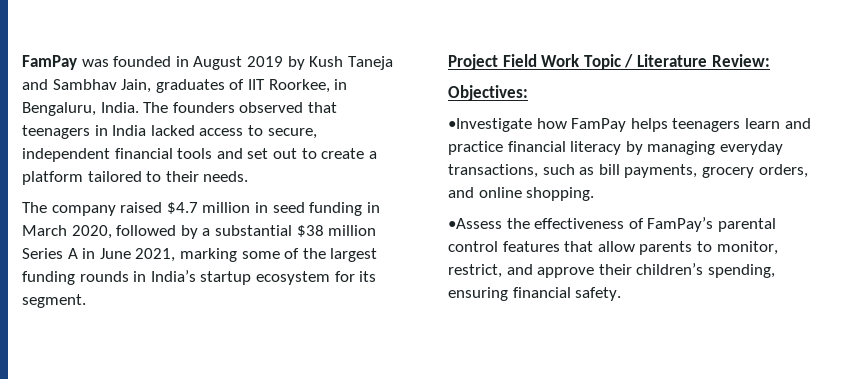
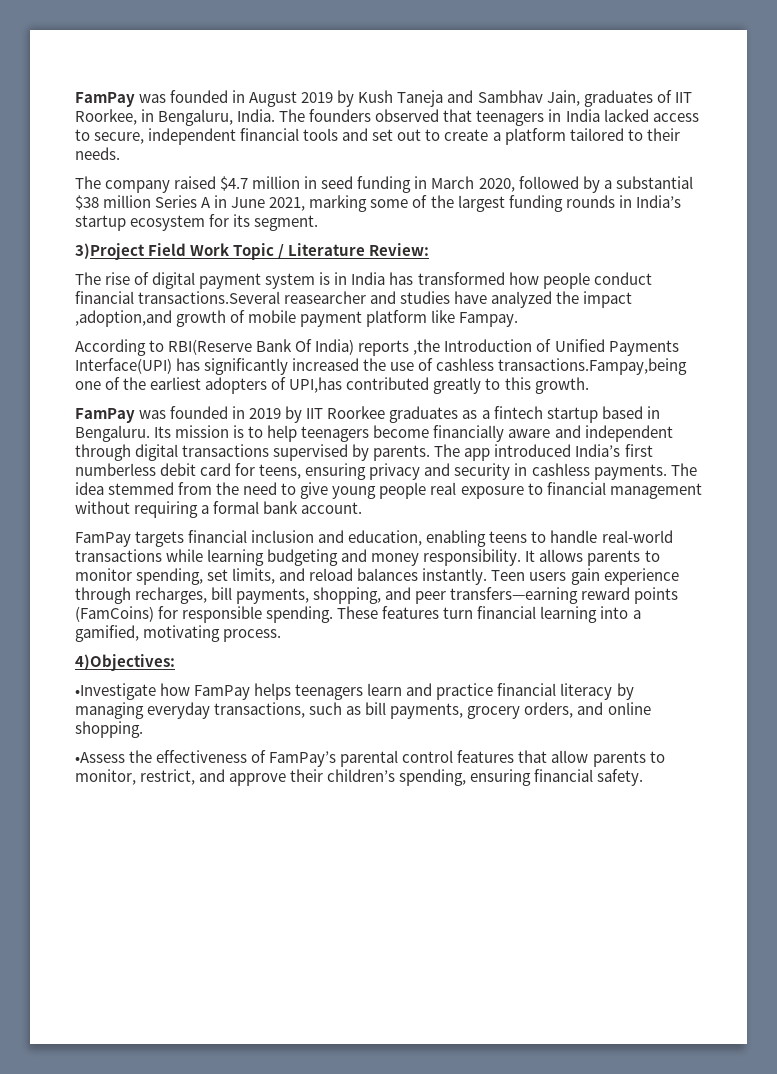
- Project Field Work Topic / Literature Review:
+ 3)Project Field Work Topic / Literature Review:
- Objectives:
+ The rise of digital payment system is in India has transformed how people conduct financial transactions.Several reasearcher and studies have analyzed the impact ,adoption,and growth of mobile payment platform like Fampay.
+ According to RBI(Reserve Bank Of India) reports ,the Introduction of Unified Payments Interface(UPI) has significantly increased the use of cashless transactions.Fampay,being one of the earliest adopters of UPI,has contributed greatly to this growth.
+ FamPay was founded in 2019 by IIT Roorkee graduates as a fintech startup based in Bengaluru. Its mission is to help teenagers become financially aware and independent through digital transactions supervised by parents. The app introduced India’s first numberless debit card for teens, ensuring privacy and security in cashless payments. The idea stemmed from the need to give young people real exposure to financial management without requiring a formal bank account.
+ FamPay targets financial inclusion and education, enabling teens to handle real-world transactions while learning budgeting and money responsibility. It allows parents to monitor spending, set limits, and reload balances instantly. Teen users gain experience through recharges, bill payments, shopping, and peer transfers—earning reward points (FamCoins) for responsible spending. These features turn financial learning into a gamified, motivating process.
+ 4)Objectives:

